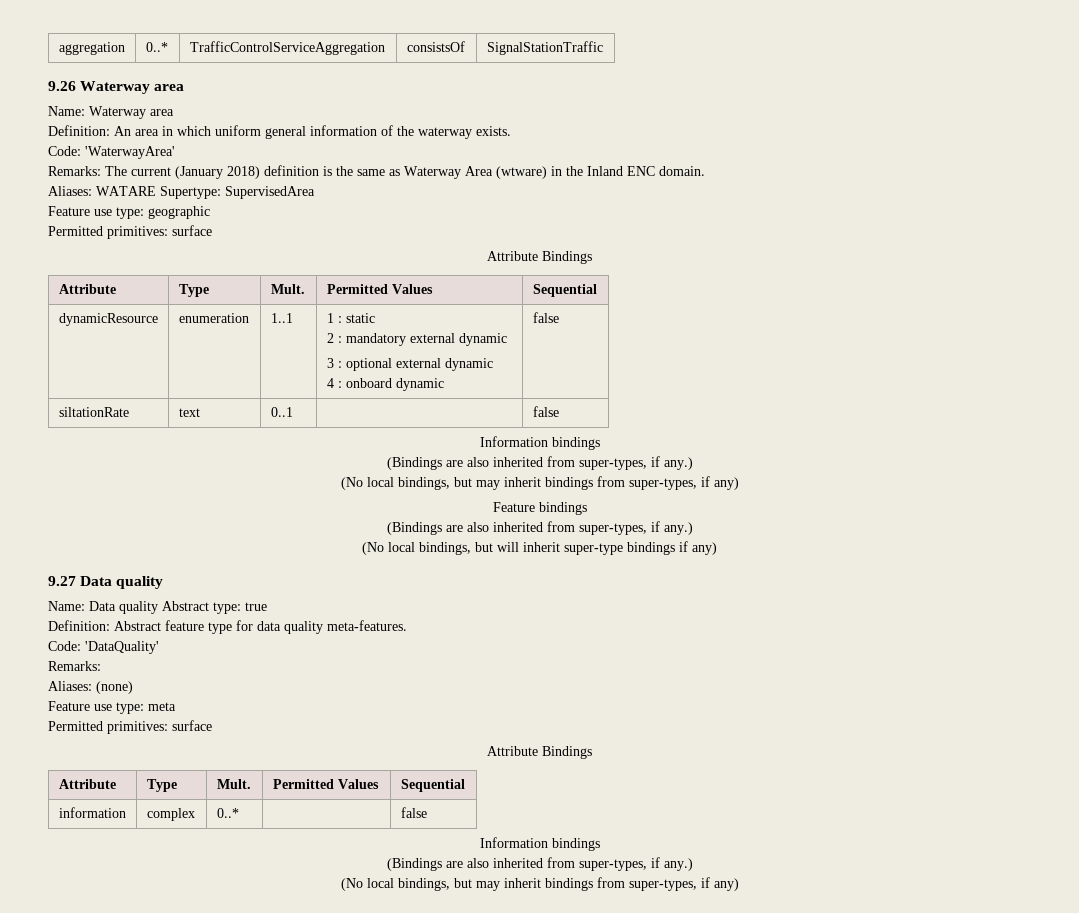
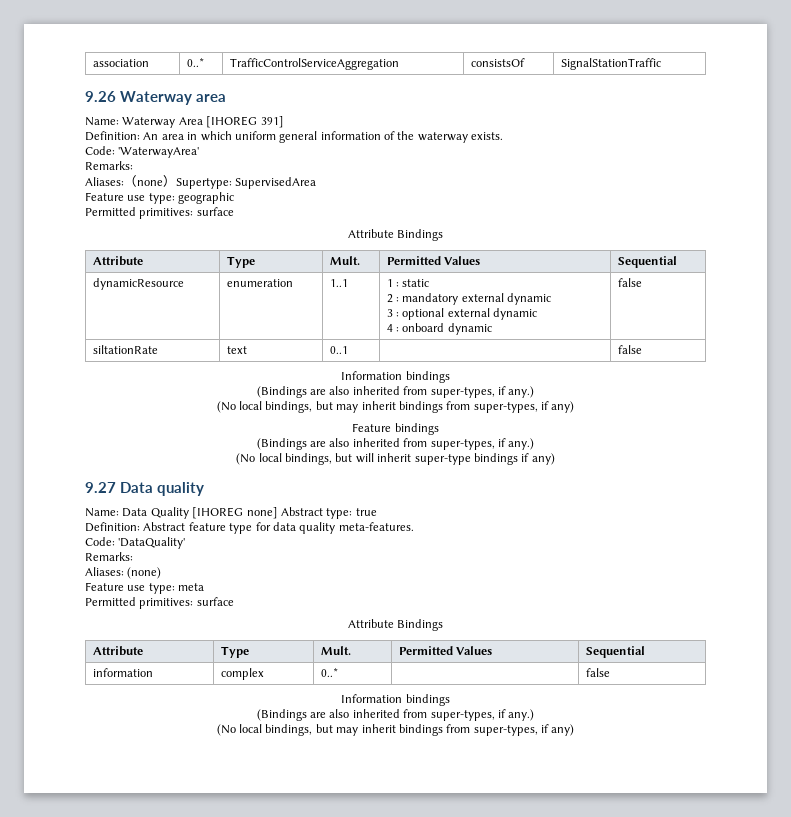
- aggregation | 0..* | TrafficControlServiceAggregation | consistsOf | SignalStationTraffic
+ association | 0..* | TrafficControlServiceAggregation | consistsOf | SignalStationTraffic
- Name: Waterway area
+ Name: Waterway Area [IHOREG 391]
  Code: 'WaterwayArea'
- Remarks: The current (January 2018) definition is the same as Waterway Area (wtware) in the Inland ENC domain.
- Aliases: WATARE Supertype: SupervisedArea
+ Remarks:
+ Aliases:（none）Supertype: SupervisedArea
- Name: Data quality Abstract type: true
+ Name: Data Quality [IHOREG none] Abstract type: true

